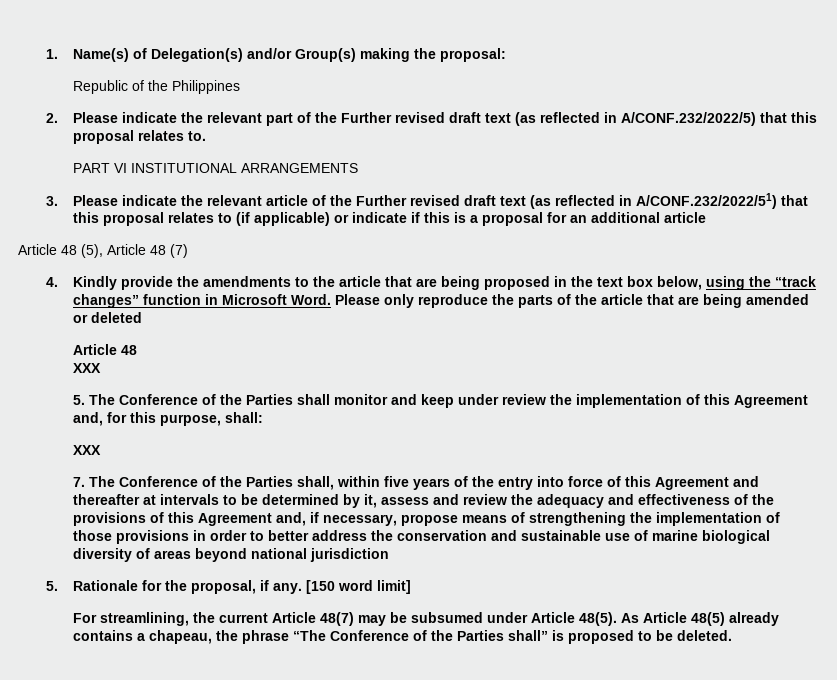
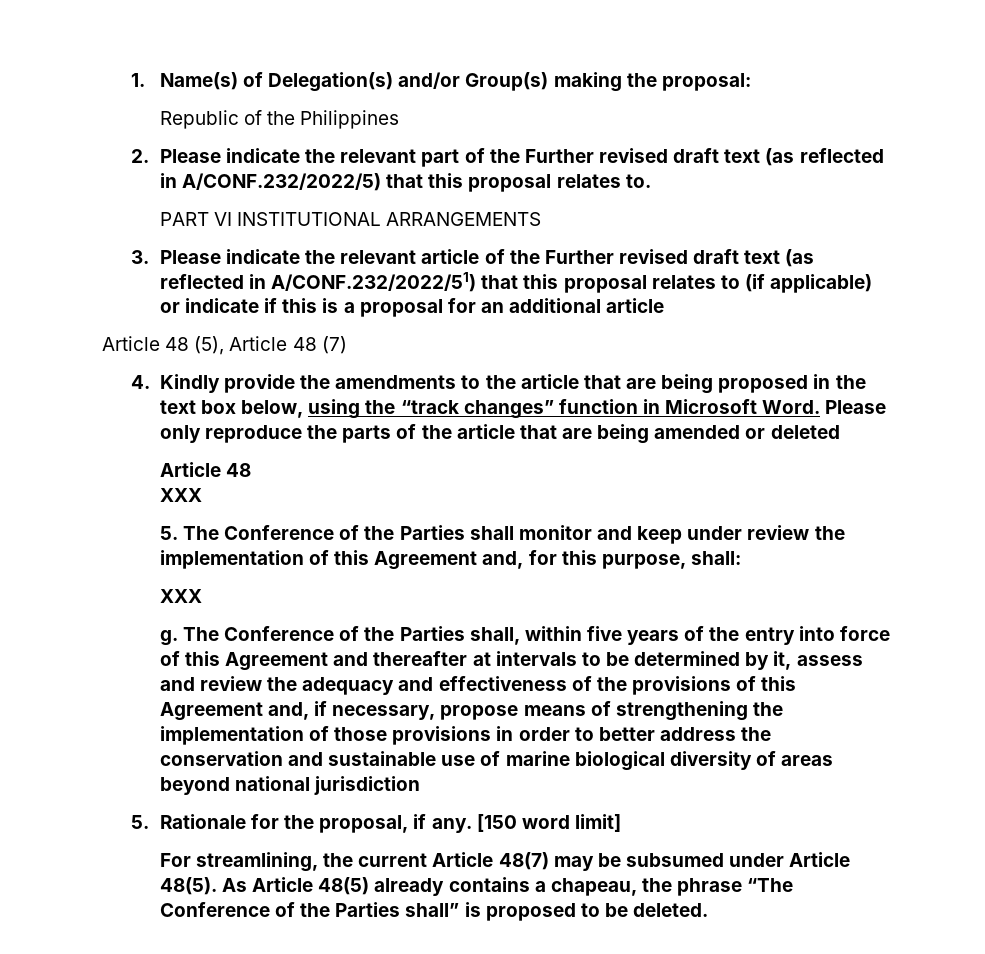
- 7. The Conference of the Parties shall, within five years of the entry into force of this Agreement and thereafter at intervals to be determined by it, assess and review the adequacy and effectiveness of the provisions of this Agreement and, if necessary, propose means of strengthening the implementation of those provisions in order to better address the conservation and sustainable use of marine biological diversity of areas beyond national jurisdiction
+ g. The Conference of the Parties shall, within five years of the entry into force of this Agreement and thereafter at intervals to be determined by it, assess and review the adequacy and effectiveness of the provisions of this Agreement and, if necessary, propose means of strengthening the implementation of those provisions in order to better address the conservation and sustainable use of marine biological diversity of areas beyond national jurisdiction

